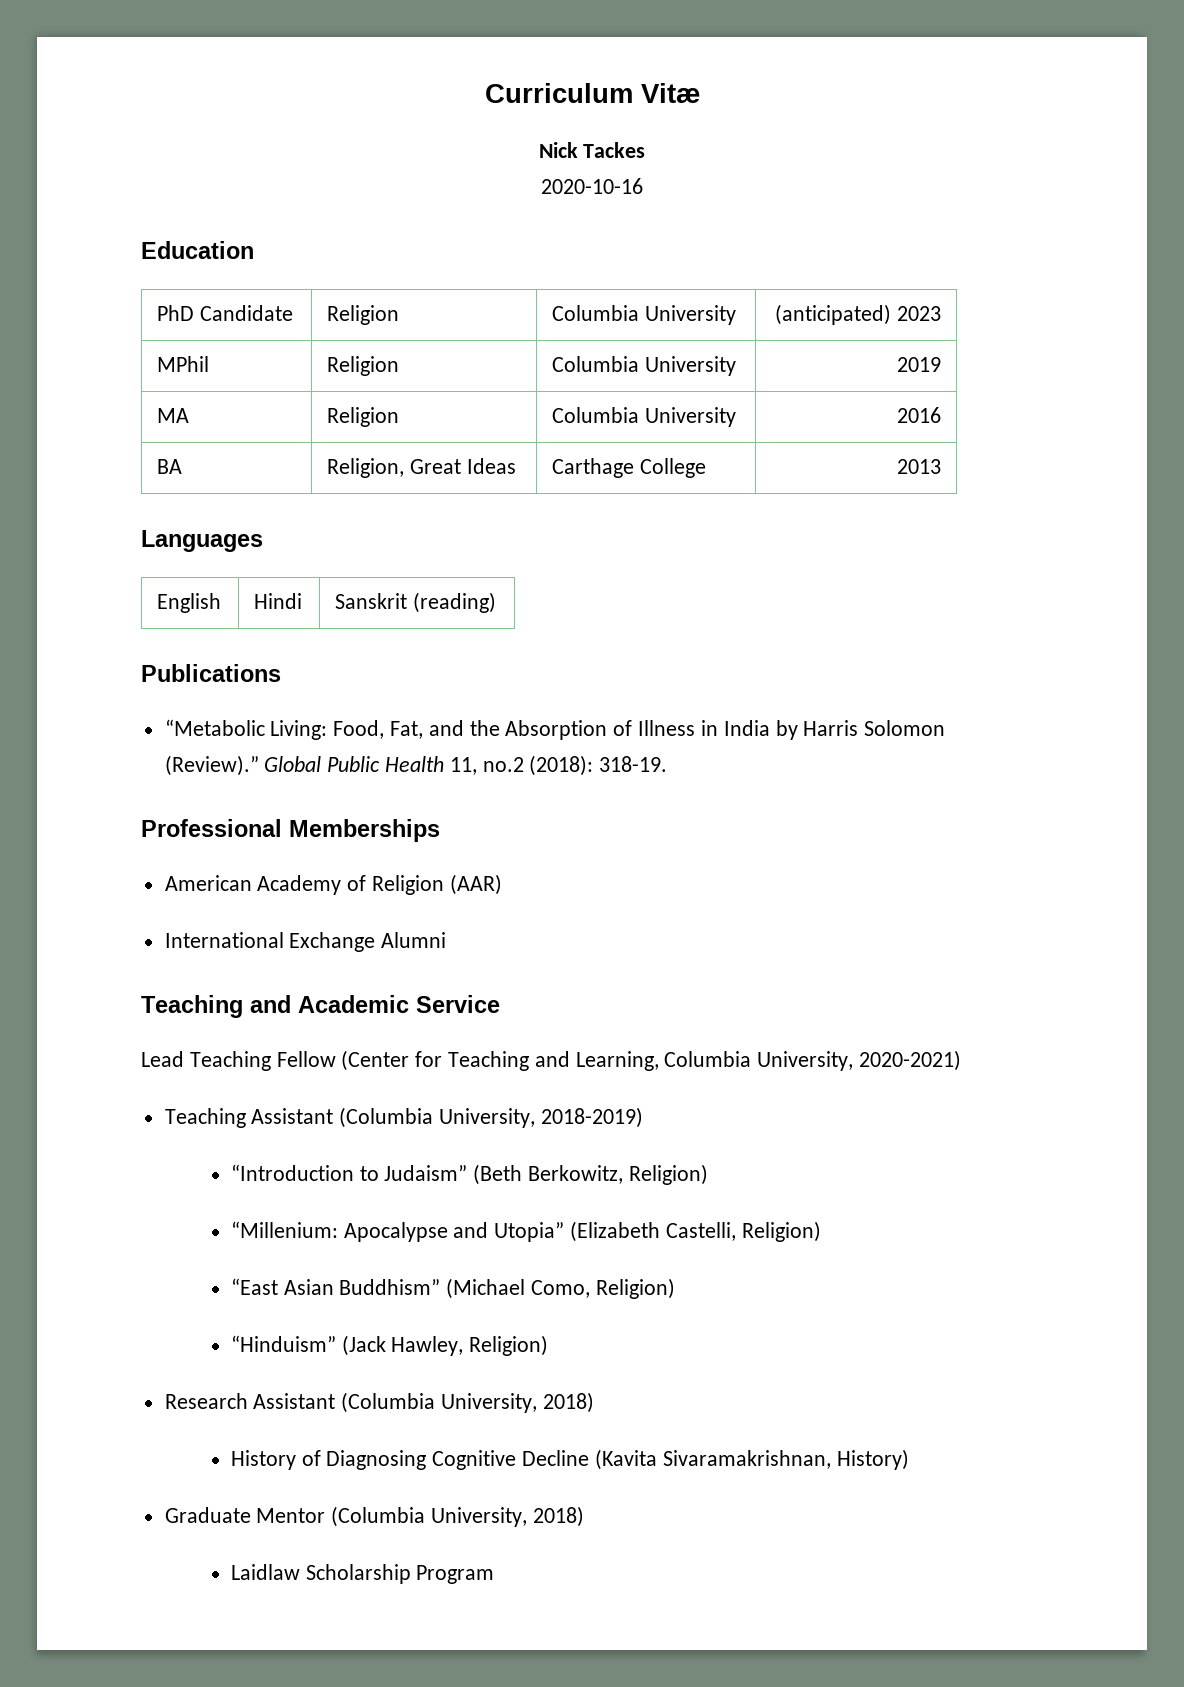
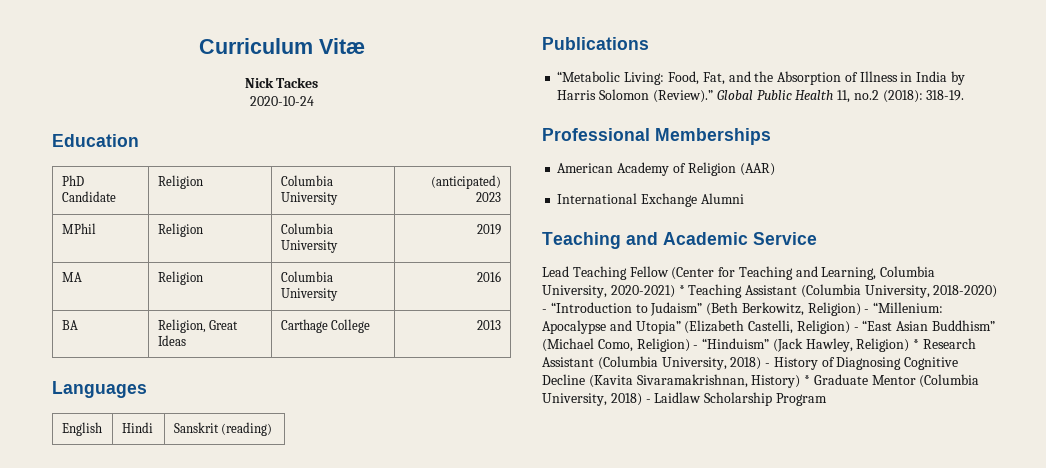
- 2020-10-16
+ 2020-10-24
- Lead Teaching Fellow (Center for Teaching and Learning, Columbia University, 2020-2021)
- Teaching Assistant (Columbia University, 2018-2019)
- “Introduction to Judaism” (Beth Berkowitz, Religion)
- “Millenium: Apocalypse and Utopia” (Elizabeth Castelli, Religion)
- “East Asian Buddhism” (Michael Como, Religion)
- “Hinduism” (Jack Hawley, Religion)
- Research Assistant (Columbia University, 2018)
- History of Diagnosing Cognitive Decline (Kavita Sivaramakrishnan, History)
- Graduate Mentor (Columbia University, 2018)
- Laidlaw Scholarship Program
+ Lead Teaching Fellow (Center for Teaching and Learning, Columbia University, 2020-2021) * Teaching Assistant (Columbia University, 2018-2020) - “Introduction to Judaism” (Beth Berkowitz, Religion) - “Millenium: Apocalypse and Utopia” (Elizabeth Castelli, Religion) - “East Asian Buddhism” (Michael Como, Religion) - “Hinduism” (Jack Hawley, Religion) * Research Assistant (Columbia University, 2018) - History of Diagnosing Cognitive Decline (Kavita Sivaramakrishnan, History) * Graduate Mentor (Columbia University, 2018) - Laidlaw Scholarship Program

